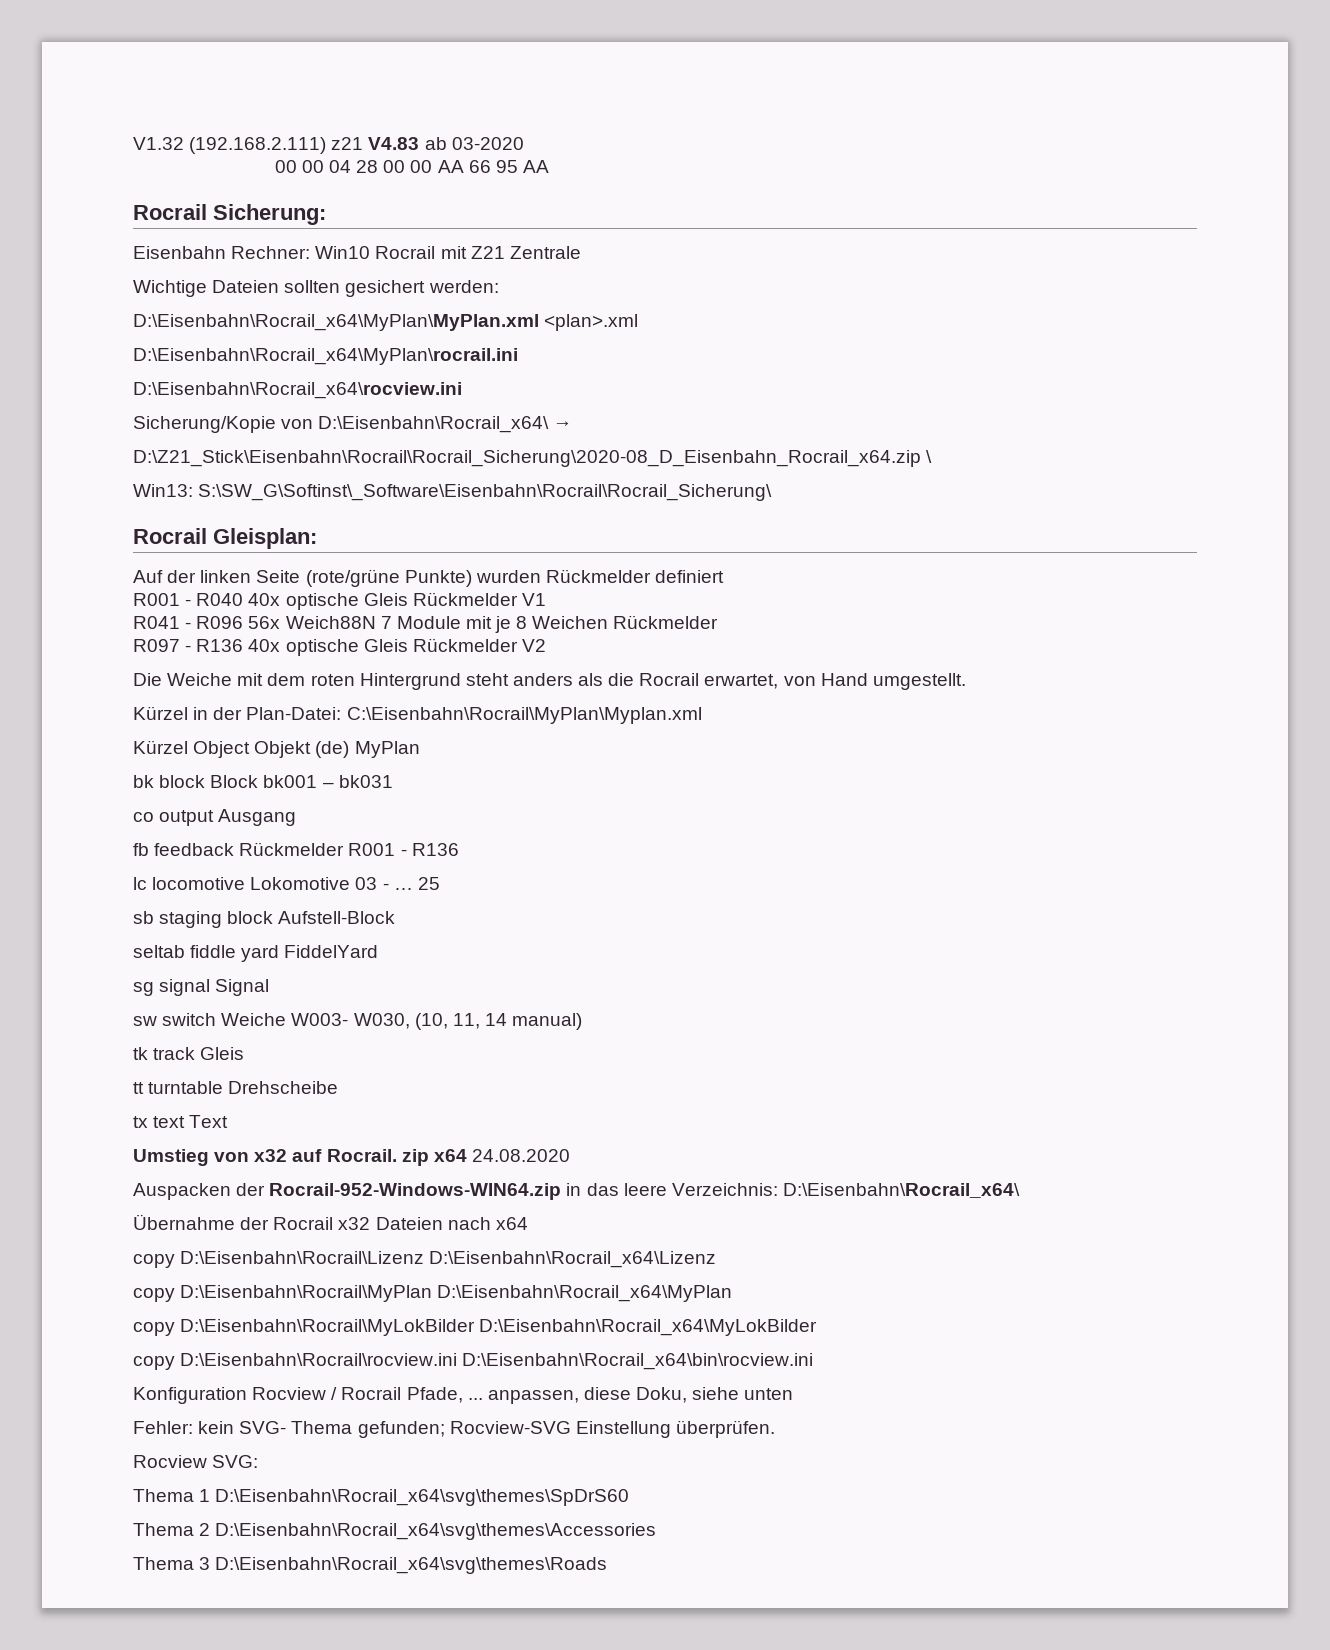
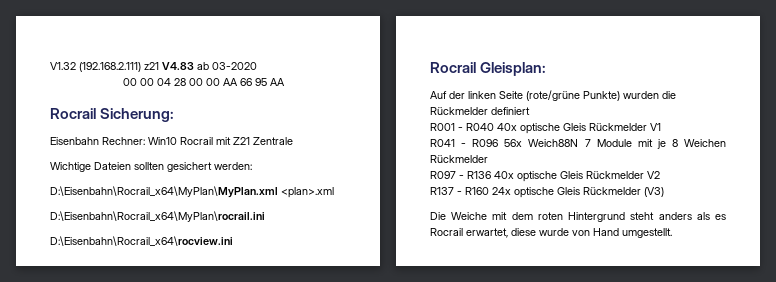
- Sicherung/Kopie von D:\Eisenbahn\Rocrail_x64\ →
- D:\Z21_Stick\Eisenbahn\Rocrail\Rocrail_Sicherung\2020-08_D_Eisenbahn_Rocrail_x64.zip \
- Win13: S:\SW_G\Softinst\_Software\Eisenbahn\Rocrail\Rocrail_Sicherung\
- Auf der linken Seite (rote/grüne Punkte) wurden Rückmelder definiert
+ Auf der linken Seite (rote/grüne Punkte) wurden die Rückmelder definiert
+ R137 - R160 24x optische Gleis Rückmelder (V3)
- Die Weiche mit dem roten Hintergrund steht anders als die Rocrail erwartet, von Hand umgestellt.
+ Die Weiche mit dem roten Hintergrund steht anders als es Rocrail erwartet, diese wurde von Hand umgestellt.
- Kürzel in der Plan-Datei: C:\Eisenbahn\Rocrail\MyPlan\Myplan.xml
- Kürzel Object Objekt (de) MyPlan
- bk block Block bk001 – bk031
- co output Ausgang
- fb feedback Rückmelder R001 - R136
- lc locomotive Lokomotive 03 - … 25
- sb staging block Aufstell-Block
- seltab fiddle yard FiddelYard
- sg signal Signal
- sw switch Weiche W003- W030, (10, 11, 14 manual)
- tk track Gleis
- tt turntable Drehscheibe
- tx text Text
- Umstieg von x32 auf Rocrail. zip x64 24.08.2020
- Auspacken der Rocrail-952-Windows-WIN64.zip in das leere Verzeichnis: D:\Eisenbahn\Rocrail_x64\
- Übernahme der Rocrail x32 Dateien nach x64
- copy D:\Eisenbahn\Rocrail\Lizenz D:\Eisenbahn\Rocrail_x64\Lizenz
- copy D:\Eisenbahn\Rocrail\MyPlan D:\Eisenbahn\Rocrail_x64\MyPlan
- copy D:\Eisenbahn\Rocrail\MyLokBilder D:\Eisenbahn\Rocrail_x64\MyLokBilder
- copy D:\Eisenbahn\Rocrail\rocview.ini D:\Eisenbahn\Rocrail_x64\bin\rocview.ini
- Konfiguration Rocview / Rocrail Pfade, ... anpassen, diese Doku, siehe unten
- Fehler: kein SVG- Thema gefunden; Rocview-SVG Einstellung überprüfen.
- Rocview SVG:
- Thema 1 D:\Eisenbahn\Rocrail_x64\svg\themes\SpDrS60
- Thema 2 D:\Eisenbahn\Rocrail_x64\svg\themes\Accessories
- Thema 3 D:\Eisenbahn\Rocrail_x64\svg\themes\Roads

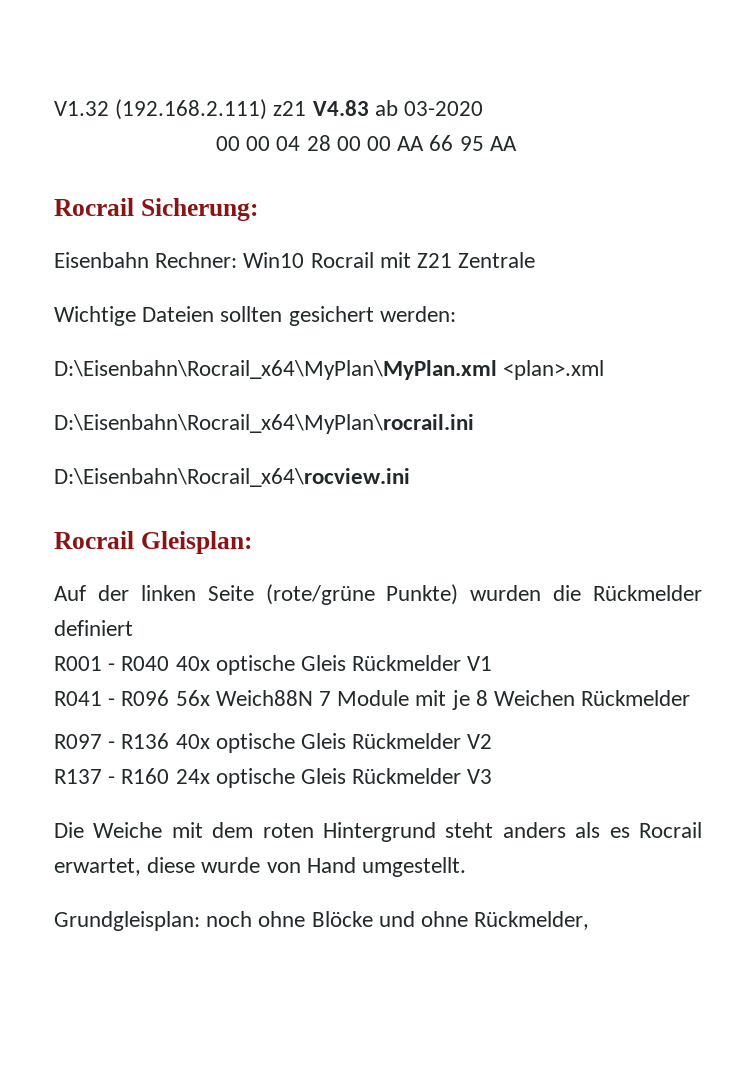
- R137 - R160 24x optische Gleis Rückmelder (V3)
+ R137 - R160 24x optische Gleis Rückmelder V3
+ Grundgleisplan: noch ohne Blöcke und ohne Rückmelder,

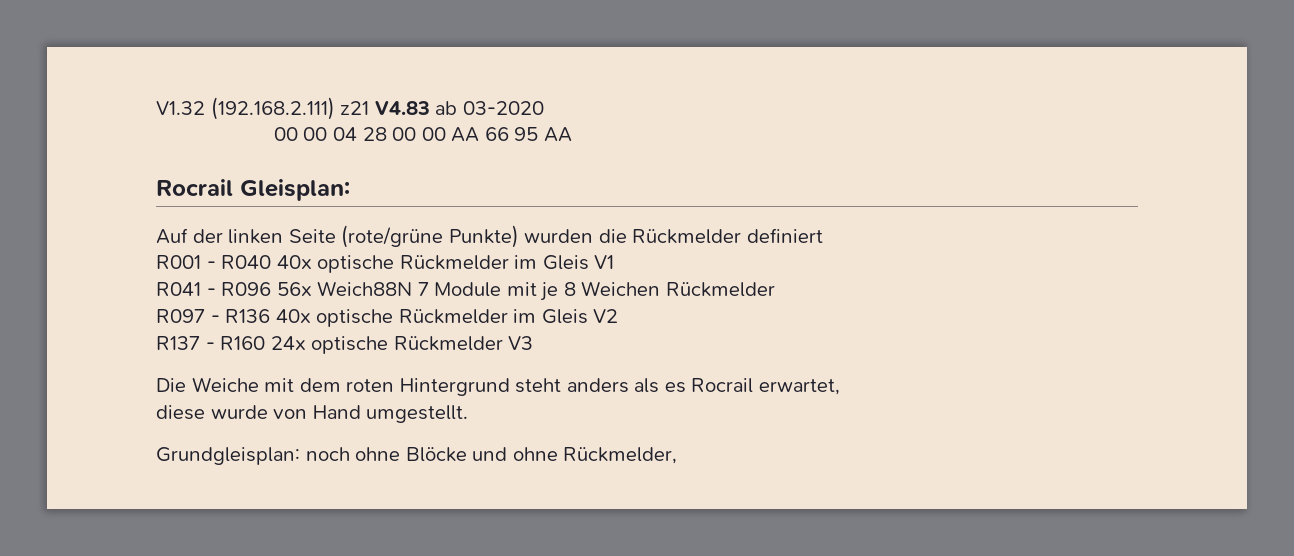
- Rocrail Sicherung:
- Eisenbahn Rechner: Win10 Rocrail mit Z21 Zentrale
- Wichtige Dateien sollten gesichert werden:
- D:\Eisenbahn\Rocrail_x64\MyPlan\MyPlan.xml <plan>.xml
- D:\Eisenbahn\Rocrail_x64\MyPlan\rocrail.ini
- D:\Eisenbahn\Rocrail_x64\rocview.ini
- R001 - R040 40x optische Gleis Rückmelder V1
+ R001 - R040 40x optische Rückmelder im Gleis V1
- R097 - R136 40x optische Gleis Rückmelder V2
+ R097 - R136 40x optische Rückmelder im Gleis V2
- R137 - R160 24x optische Gleis Rückmelder V3
+ R137 - R160 24x optische Rückmelder V3
- Die Weiche mit dem roten Hintergrund steht anders als es Rocrail erwartet, diese wurde von Hand umgestellt.
+ Die Weiche mit dem roten Hintergrund steht anders als es Rocrail erwartet,
+ diese wurde von Hand umgestellt.

